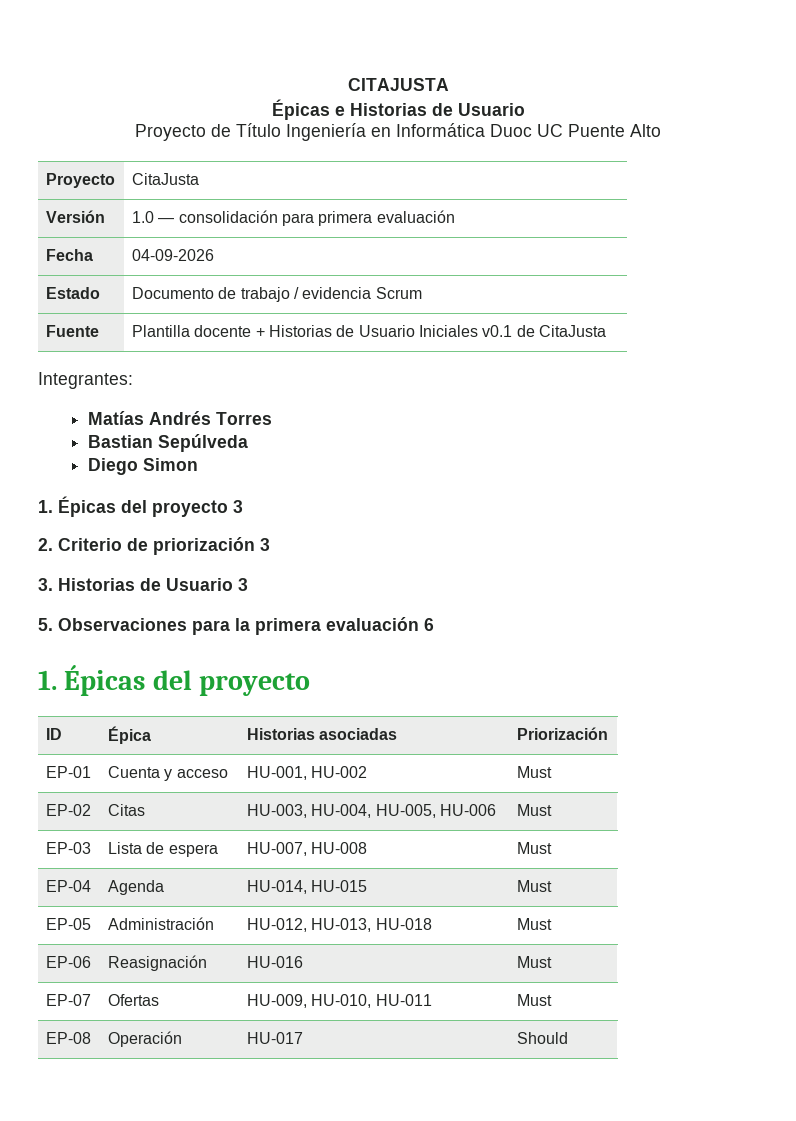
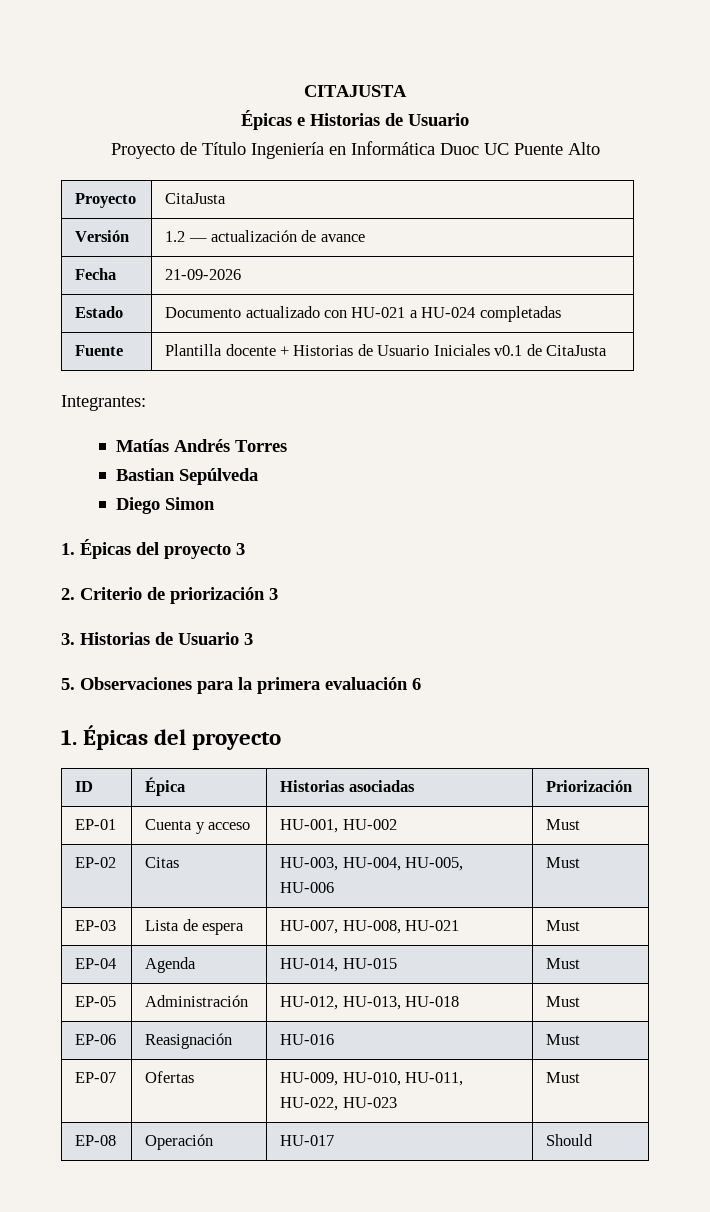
- Versión | 1.0 — consolidación para primera evaluación
+ Versión | 1.2 — actualización de avance
- Fecha | 04-09-2026
+ Fecha | 21-09-2026
- Estado | Documento de trabajo / evidencia Scrum
+ Estado | Documento actualizado con HU-021 a HU-024 completadas
- EP-03 | Lista de espera | HU-007, HU-008 | Must
+ EP-03 | Lista de espera | HU-007, HU-008, HU-021 | Must
- EP-07 | Ofertas | HU-009, HU-010, HU-011 | Must
+ EP-07 | Ofertas | HU-009, HU-010, HU-011, HU-022, HU-023 | Must

